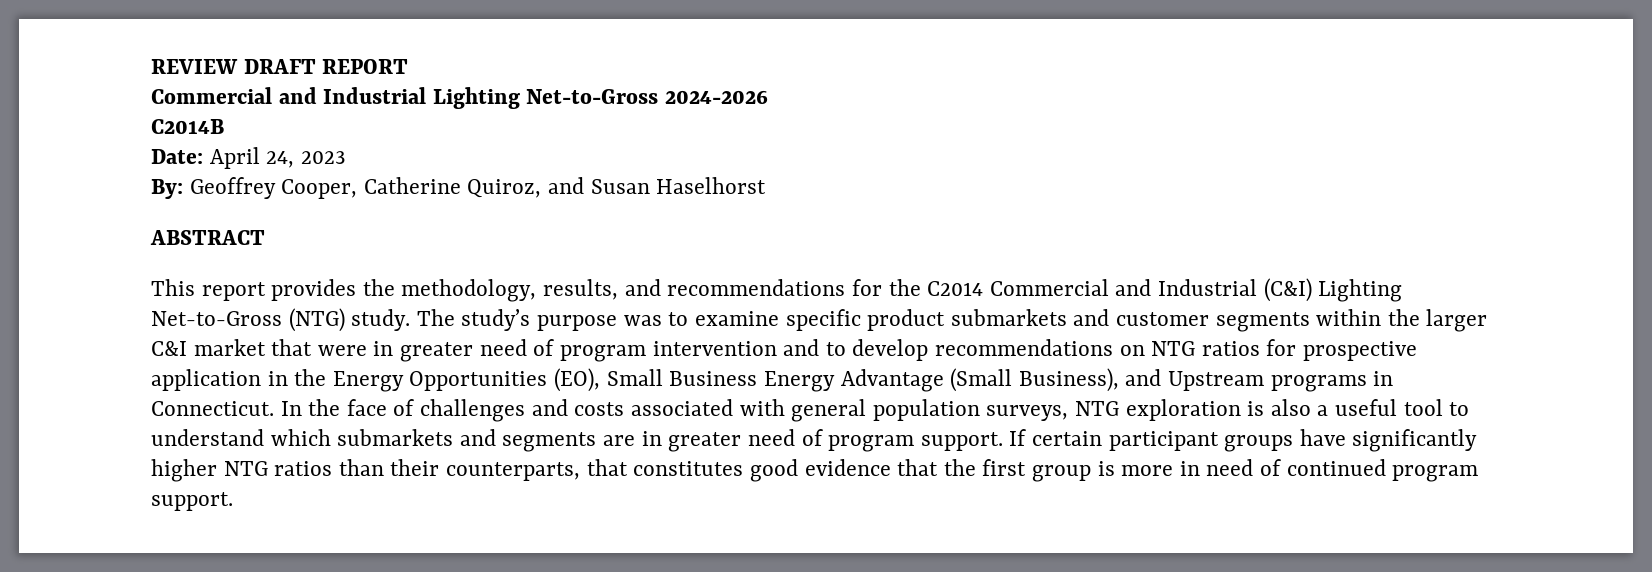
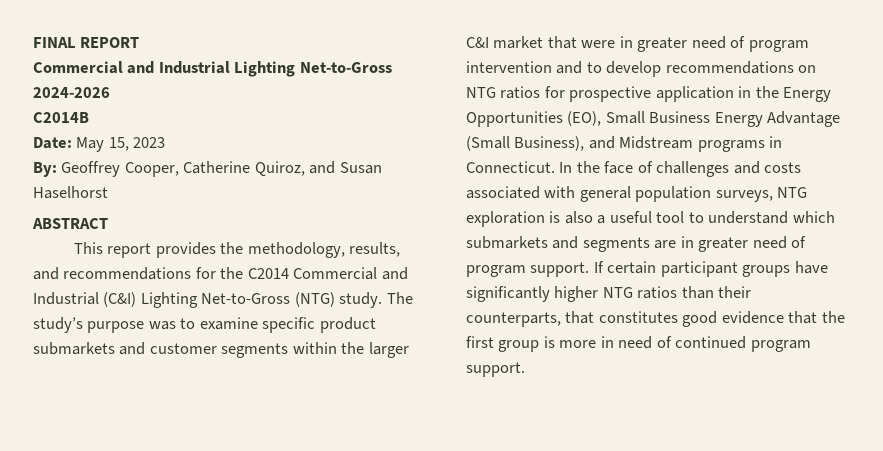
- REVIEW DRAFT REPORT
+ FINAL REPORT
- Date: April 24, 2023
+ Date: May 15, 2023
- The study’s purpose was to examine specific product submarkets and customer segments within the larger C&I market that were in greater need of program intervention and to develop recommendations on NTG ratios for prospective application in the Energy Opportunities (EO), Small Business Energy Advantage (Small Business), and Upstream programs in Connecticut.
+ The study’s purpose was to examine specific product submarkets and customer segments within the larger C&I market that were in greater need of program intervention and to develop recommendations on NTG ratios for prospective application in the Energy Opportunities (EO), Small Business Energy Advantage (Small Business), and Midstream programs in Connecticut.

